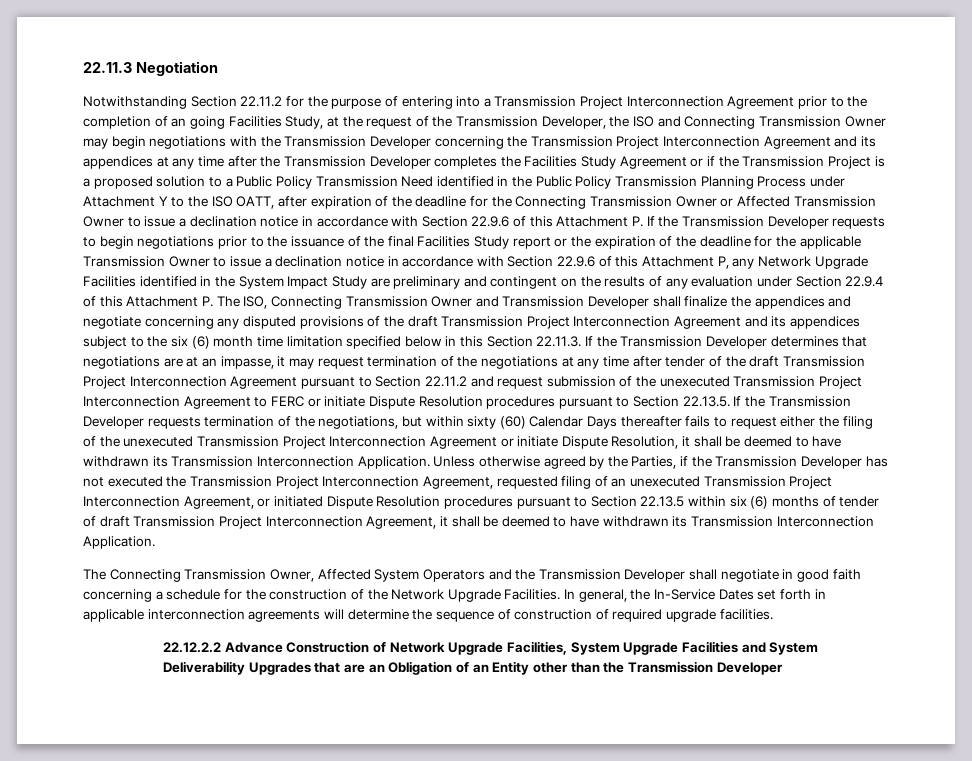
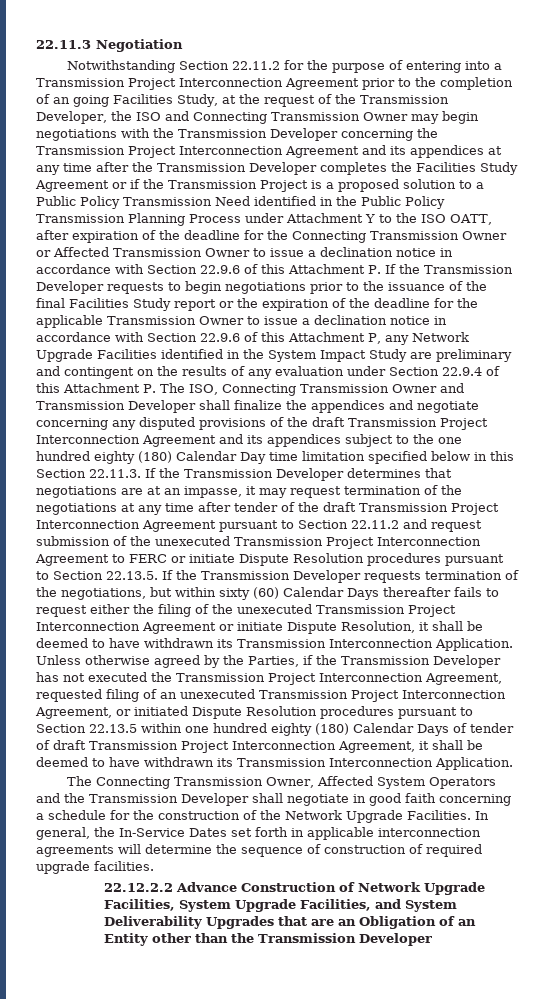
- Notwithstanding Section 22.11.2 for the purpose of entering into a Transmission Project Interconnection Agreement prior to the completion of an going Facilities Study, at the request of the Transmission Developer, the ISO and Connecting Transmission Owner may begin negotiations with the Transmission Developer concerning the Transmission Project Interconnection Agreement and its appendices at any time after the Transmission Developer completes the Facilities Study Agreement or if the Transmission Project is a proposed solution to a Public Policy Transmission Need identified in the Public Policy Transmission Planning Process under Attachment Y to the ISO OATT, after expiration of the deadline for the Connecting Transmission Owner or Affected Transmission Owner to issue a declination notice in accordance with Section 22.9.6 of this Attachment P. If the Transmission Developer requests to begin negotiations prior to the issuance of the final Facilities Study report or the expiration of the deadline for the applicable Transmission Owner to issue a declination notice in accordance with Section 22.9.6 of this Attachment P, any Network Upgrade Facilities identified in the System Impact Study are preliminary and contingent on the results of any evaluation under Section 22.9.4 of this Attachment P. The ISO, Connecting Transmission Owner and Transmission Developer shall finalize the appendices and negotiate concerning any disputed provisions of the draft Transmission Project Interconnection Agreement and its appendices subject to the six (6) month time limitation specified below in this Section 22.11.3. If the Transmission Developer determines that negotiations are at an impasse, it may request termination of the negotiations at any time after tender of the draft Transmission Project Interconnection Agreement pursuant to Section 22.11.2 and request submission of the unexecuted Transmission Project Interconnection Agreement to FERC or initiate Dispute Resolution procedures pursuant to Section 22.13.5. If the Transmission Developer requests termination of the negotiations, but within sixty (60) Calendar Days thereafter fails to request either the filing of the unexecuted Transmission Project Interconnection Agreement or initiate Dispute Resolution, it shall be deemed to have withdrawn its Transmission Interconnection Application.
+ Notwithstanding Section 22.11.2 for the purpose of entering into a Transmission Project Interconnection Agreement prior to the completion of an going Facilities Study, at the request of the Transmission Developer, the ISO and Connecting Transmission Owner may begin negotiations with the Transmission Developer concerning the Transmission Project Interconnection Agreement and its appendices at any time after the Transmission Developer completes the Facilities Study Agreement or if the Transmission Project is a proposed solution to a Public Policy Transmission Need identified in the Public Policy Transmission Planning Process under Attachment Y to the ISO OATT, after expiration of the deadline for the Connecting Transmission Owner or Affected Transmission Owner to issue a declination notice in accordance with Section 22.9.6 of this Attachment P. If the Transmission Developer requests to begin negotiations prior to the issuance of the final Facilities Study report or the expiration of the deadline for the applicable Transmission Owner to issue a declination notice in accordance with Section 22.9.6 of this Attachment P, any Network Upgrade Facilities identified in the System Impact Study are preliminary and contingent on the results of any evaluation under Section 22.9.4 of this Attachment P. The ISO, Connecting Transmission Owner and Transmission Developer shall finalize the appendices and negotiate concerning any disputed provisions of the draft Transmission Project Interconnection Agreement and its appendices subject to the one hundred eighty (180) Calendar Day time limitation specified below in this Section 22.11.3. If the Transmission Developer determines that negotiations are at an impasse, it may request termination of the negotiations at any time after tender of the draft Transmission Project Interconnection Agreement pursuant to Section 22.11.2 and request submission of the unexecuted Transmission Project Interconnection Agreement to FERC or initiate Dispute Resolution procedures pursuant to Section 22.13.5. If the Transmission Developer requests termination of the negotiations, but within sixty (60) Calendar Days thereafter fails to request either the filing of the unexecuted Transmission Project Interconnection Agreement or initiate Dispute Resolution, it shall be deemed to have withdrawn its Transmission Interconnection Application.
- Unless otherwise agreed by the Parties, if the Transmission Developer has not executed the Transmission Project Interconnection Agreement, requested filing of an unexecuted Transmission Project Interconnection Agreement, or initiated Dispute Resolution procedures pursuant to Section 22.13.5 within six (6) months of tender of draft Transmission Project Interconnection Agreement, it shall be deemed to have withdrawn its Transmission Interconnection Application.
+ Unless otherwise agreed by the Parties, if the Transmission Developer has not executed the Transmission Project Interconnection Agreement, requested filing of an unexecuted Transmission Project Interconnection Agreement, or initiated Dispute Resolution procedures pursuant to Section 22.13.5 within one hundred eighty (180) Calendar Days of tender of draft Transmission Project Interconnection Agreement, it shall be deemed to have withdrawn its Transmission Interconnection Application.
- 22.12.2.2 Advance Construction of Network Upgrade Facilities, System Upgrade Facilities and System Deliverability Upgrades that are an Obligation of an Entity other than the Transmission Developer
+ 22.12.2.2 Advance Construction of Network Upgrade Facilities, System Upgrade Facilities, and System Deliverability Upgrades that are an Obligation of an Entity other than the Transmission Developer

